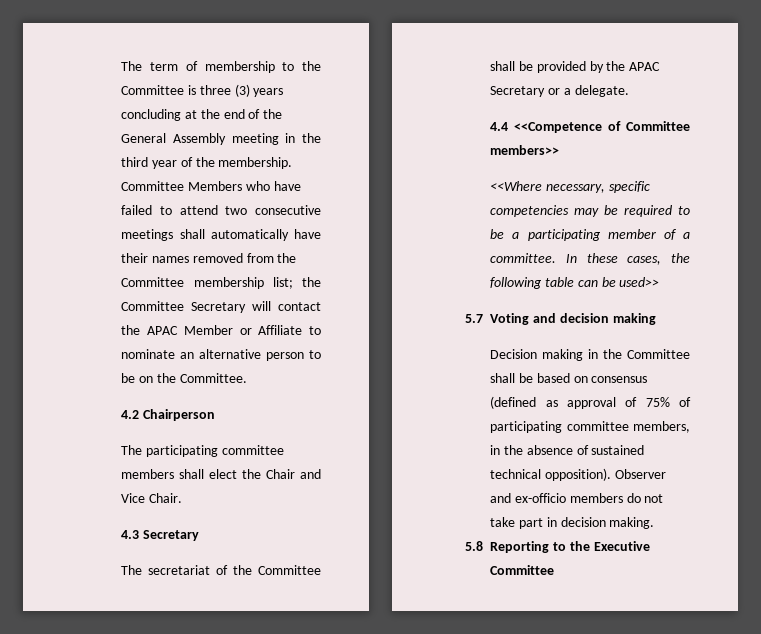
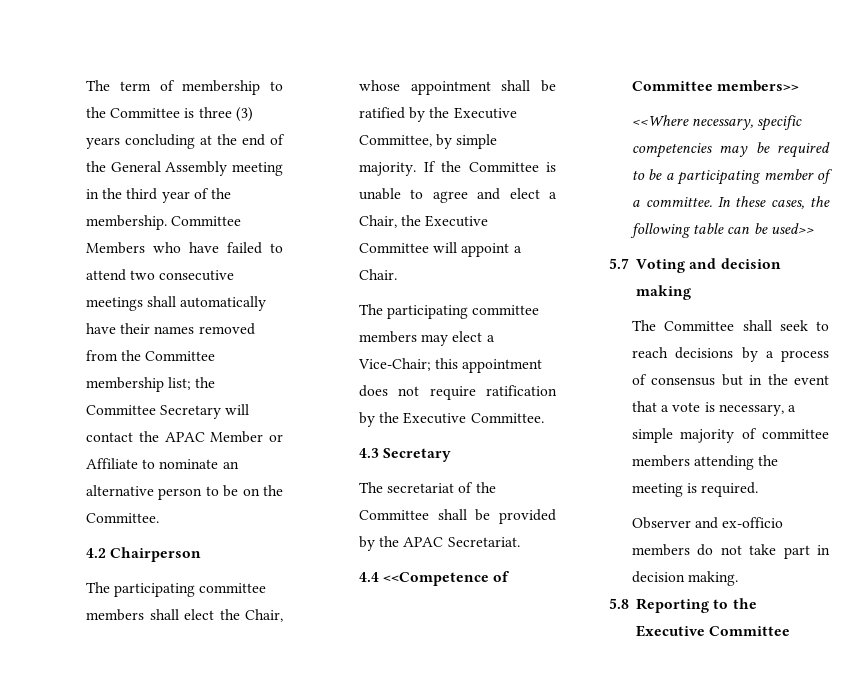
- The participating committee members shall elect the Chair and Vice Chair.
+ The participating committee members shall elect the Chair, whose appointment shall be ratified by the Executive Committee, by simple majority. If the Committee is unable to agree and elect a Chair, the Executive Committee will appoint a Chair.
+ The participating committee members may elect a Vice-Chair; this appointment does not require ratification by the Executive Committee.
- The secretariat of the Committee shall be provided by the APAC Secretary or a delegate.
+ The secretariat of the Committee shall be provided by the APAC Secretariat.
- Decision making in the Committee shall be based on consensus (defined as approval of 75% of participating committee members, in the absence of sustained technical opposition). Observer and ex-officio members do not take part in decision making.
+ The Committee shall seek to reach decisions by a process of consensus but in the event that a vote is necessary, a simple majority of committee members attending the meeting is required.
+ Observer and ex-officio members do not take part in decision making.

